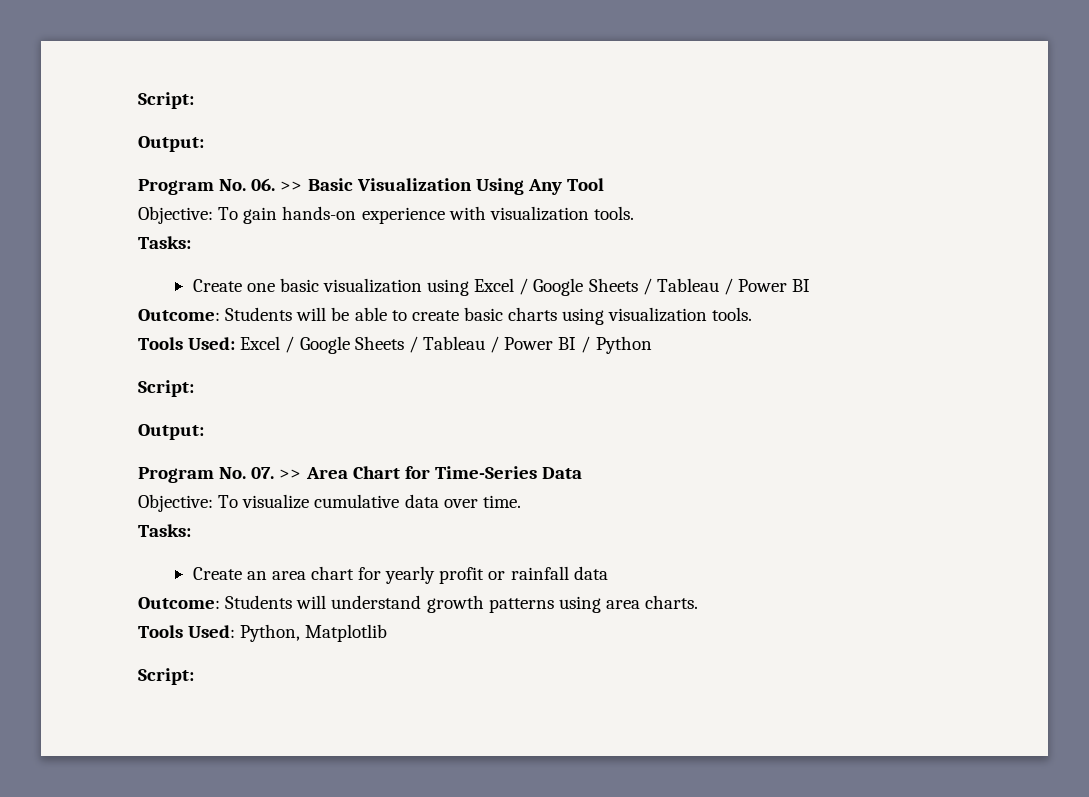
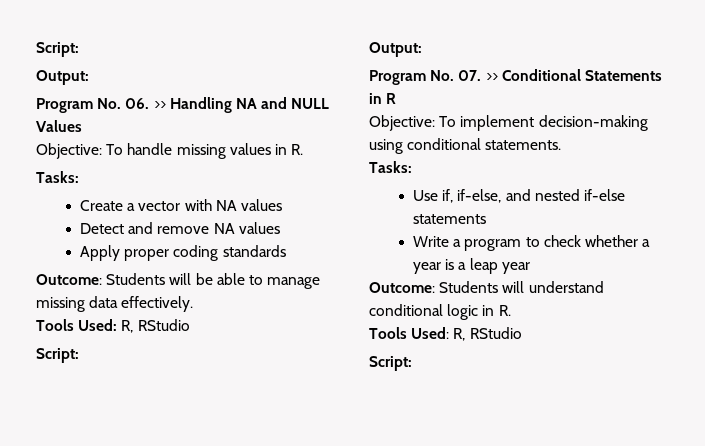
- Program No. 06. >> Basic Visualization Using Any Tool
- Objective: To gain hands-on experience with visualization tools.
+ Program No. 06. >> Handling NA and NULL Values
+ Objective: To handle missing values in R.
  Tasks:
- Create one basic visualization using Excel / Google Sheets / Tableau / Power BI
+ Create a vector with NA values
+ Detect and remove NA values
+ Apply proper coding standards
- Outcome: Students will be able to create basic charts using visualization tools.
- Tools Used: Excel / Google Sheets / Tableau / Power BI / Python
+ Outcome: Students will be able to manage missing data effectively.
+ Tools Used: R, RStudio
- Program No. 07. >> Area Chart for Time-Series Data
- Objective: To visualize cumulative data over time.
+ Program No. 07. >> Conditional Statements in R
+ Objective: To implement decision-making using conditional statements.
  Tasks:
- Create an area chart for yearly profit or rainfall data
+ Use if, if-else, and nested if-else statements
+ Write a program to check whether a year is a leap year
- Outcome: Students will understand growth patterns using area charts.
- Tools Used: Python, Matplotlib
+ Outcome: Students will understand conditional logic in R.
+ Tools Used: R, RStudio

